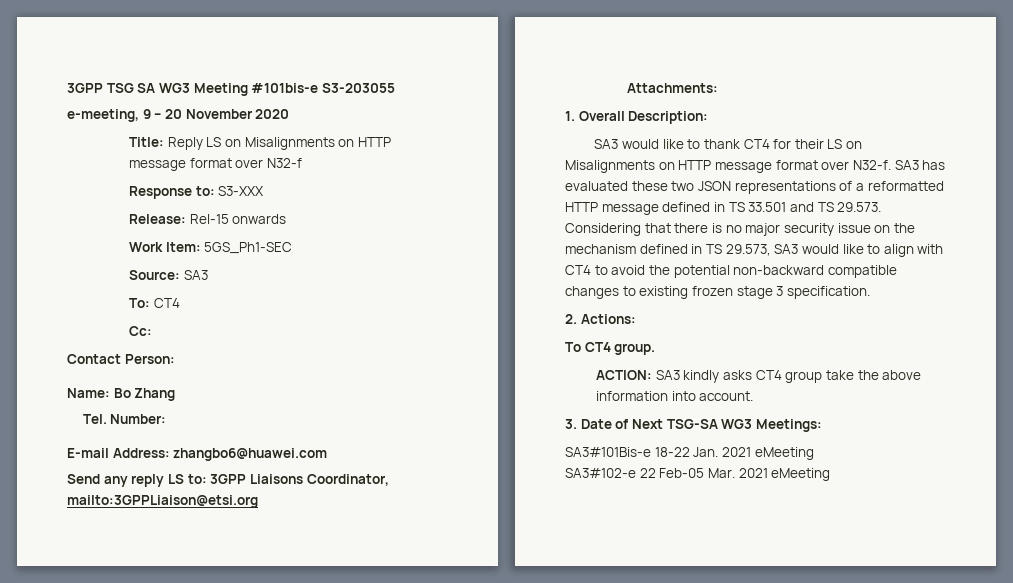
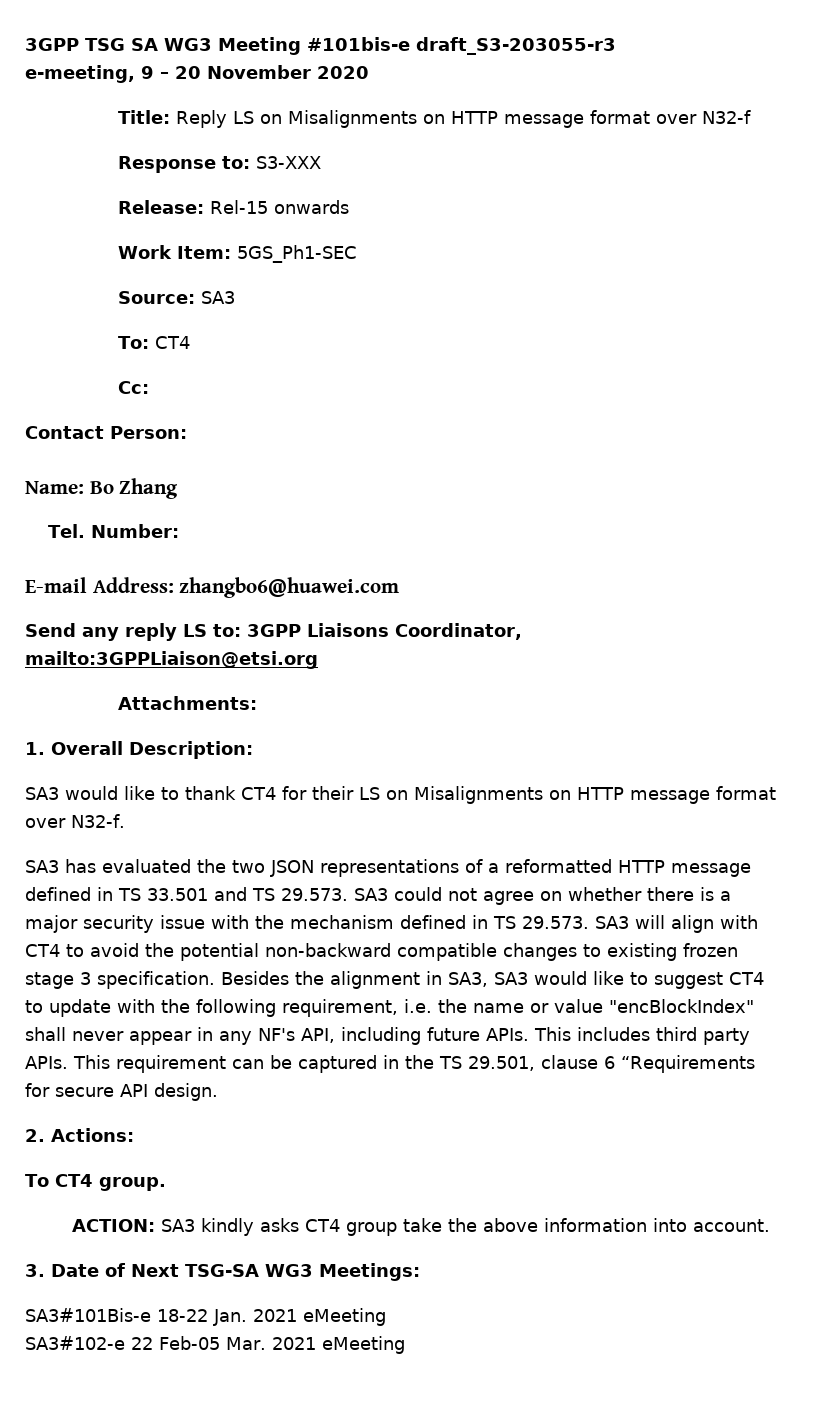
- 3GPP TSG SA WG3 Meeting #101bis-e S3-203055
+ 3GPP TSG SA WG3 Meeting #101bis-e draft_S3-203055-r3
- SA3 would like to thank CT4 for their LS on Misalignments on HTTP message format over N32-f. SA3 has evaluated these two JSON representations of a reformatted HTTP message defined in TS 33.501 and TS 29.573. Considering that there is no major security issue on the mechanism defined in TS 29.573, SA3 would like to align with CT4 to avoid the potential non-backward compatible changes to existing frozen stage 3 specification.
+ SA3 would like to thank CT4 for their LS on Misalignments on HTTP message format over N32-f.
+ SA3 has evaluated the two JSON representations of a reformatted HTTP message defined in TS 33.501 and TS 29.573. SA3 could not agree on whether there is a major security issue with the mechanism defined in TS 29.573. SA3 will align with CT4 to avoid the potential non-backward compatible changes to existing frozen stage 3 specification. Besides the alignment in SA3, SA3 would like to suggest CT4 to update with the following requirement, i.e. the name or value "encBlockIndex" shall never appear in any NF's API, including future APIs. This includes third party APIs. This requirement can be captured in the TS 29.501, clause 6 “Requirements for secure API design.

